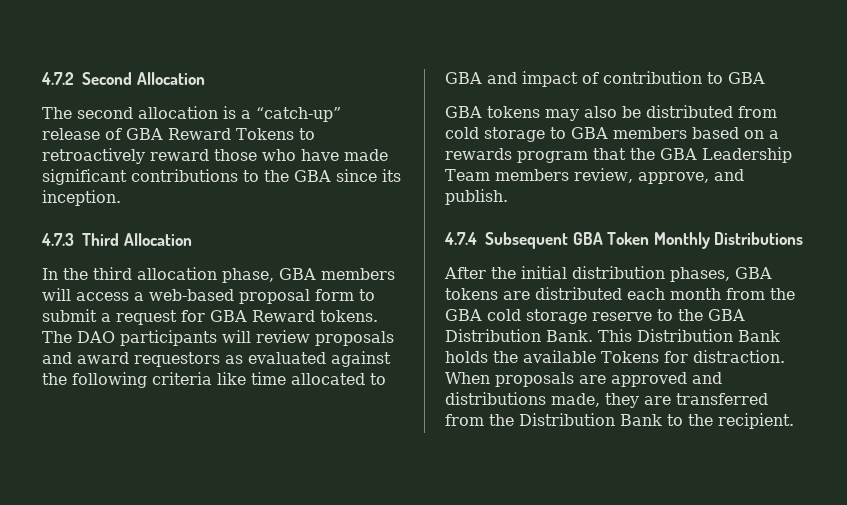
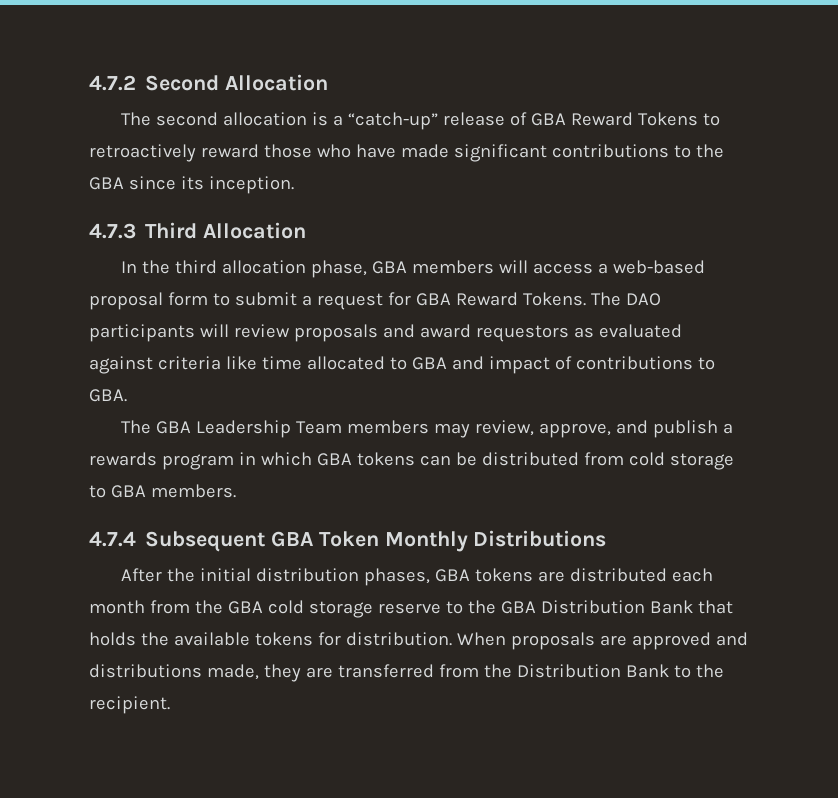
- In the third allocation phase, GBA members will access a web-based proposal form to submit a request for GBA Reward tokens.
+ In the third allocation phase, GBA members will access a web-based proposal form to submit a request for GBA Reward Tokens.
- The DAO participants will review proposals and award requestors as evaluated against the following criteria like time allocated to GBA and impact of contribution to GBA
- GBA tokens may also be distributed from cold storage to GBA members based on a rewards program that the GBA Leadership Team members review, approve, and publish.
+ The DAO participants will review proposals and award requestors as evaluated against criteria like time allocated to GBA and impact of contributions to GBA.
+ The GBA Leadership Team members may review, approve, and publish a rewards program in which GBA tokens can be distributed from cold storage to GBA members.
- After the initial distribution phases, GBA tokens are distributed each month from the GBA cold storage reserve to the GBA Distribution Bank. This Distribution Bank holds the available Tokens for distraction.
+ After the initial distribution phases, GBA tokens are distributed each month from the GBA cold storage reserve to the GBA Distribution Bank that holds the available tokens for distribution.

